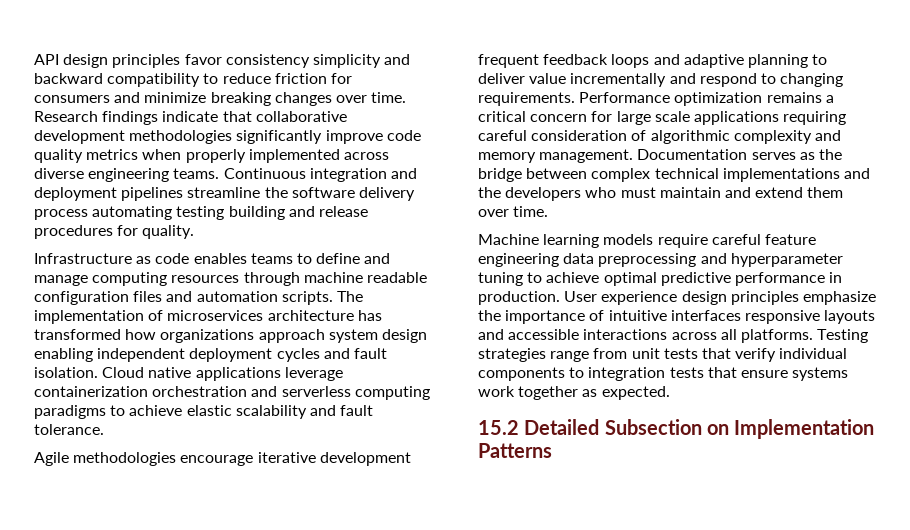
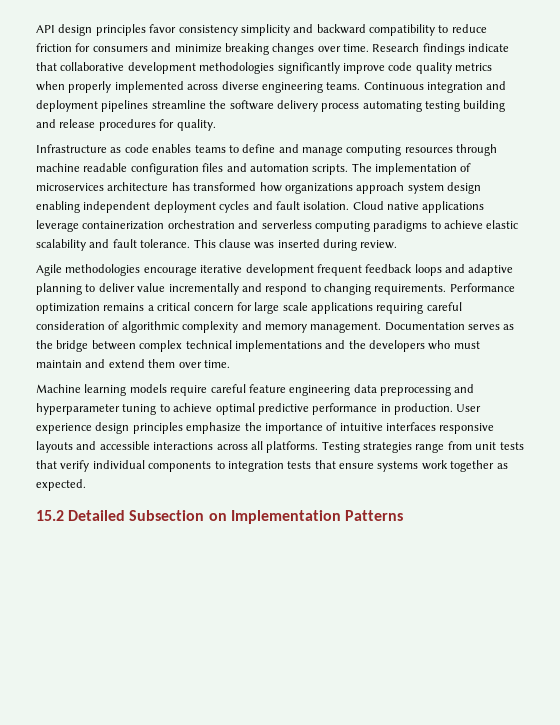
+ This clause was inserted during review.

